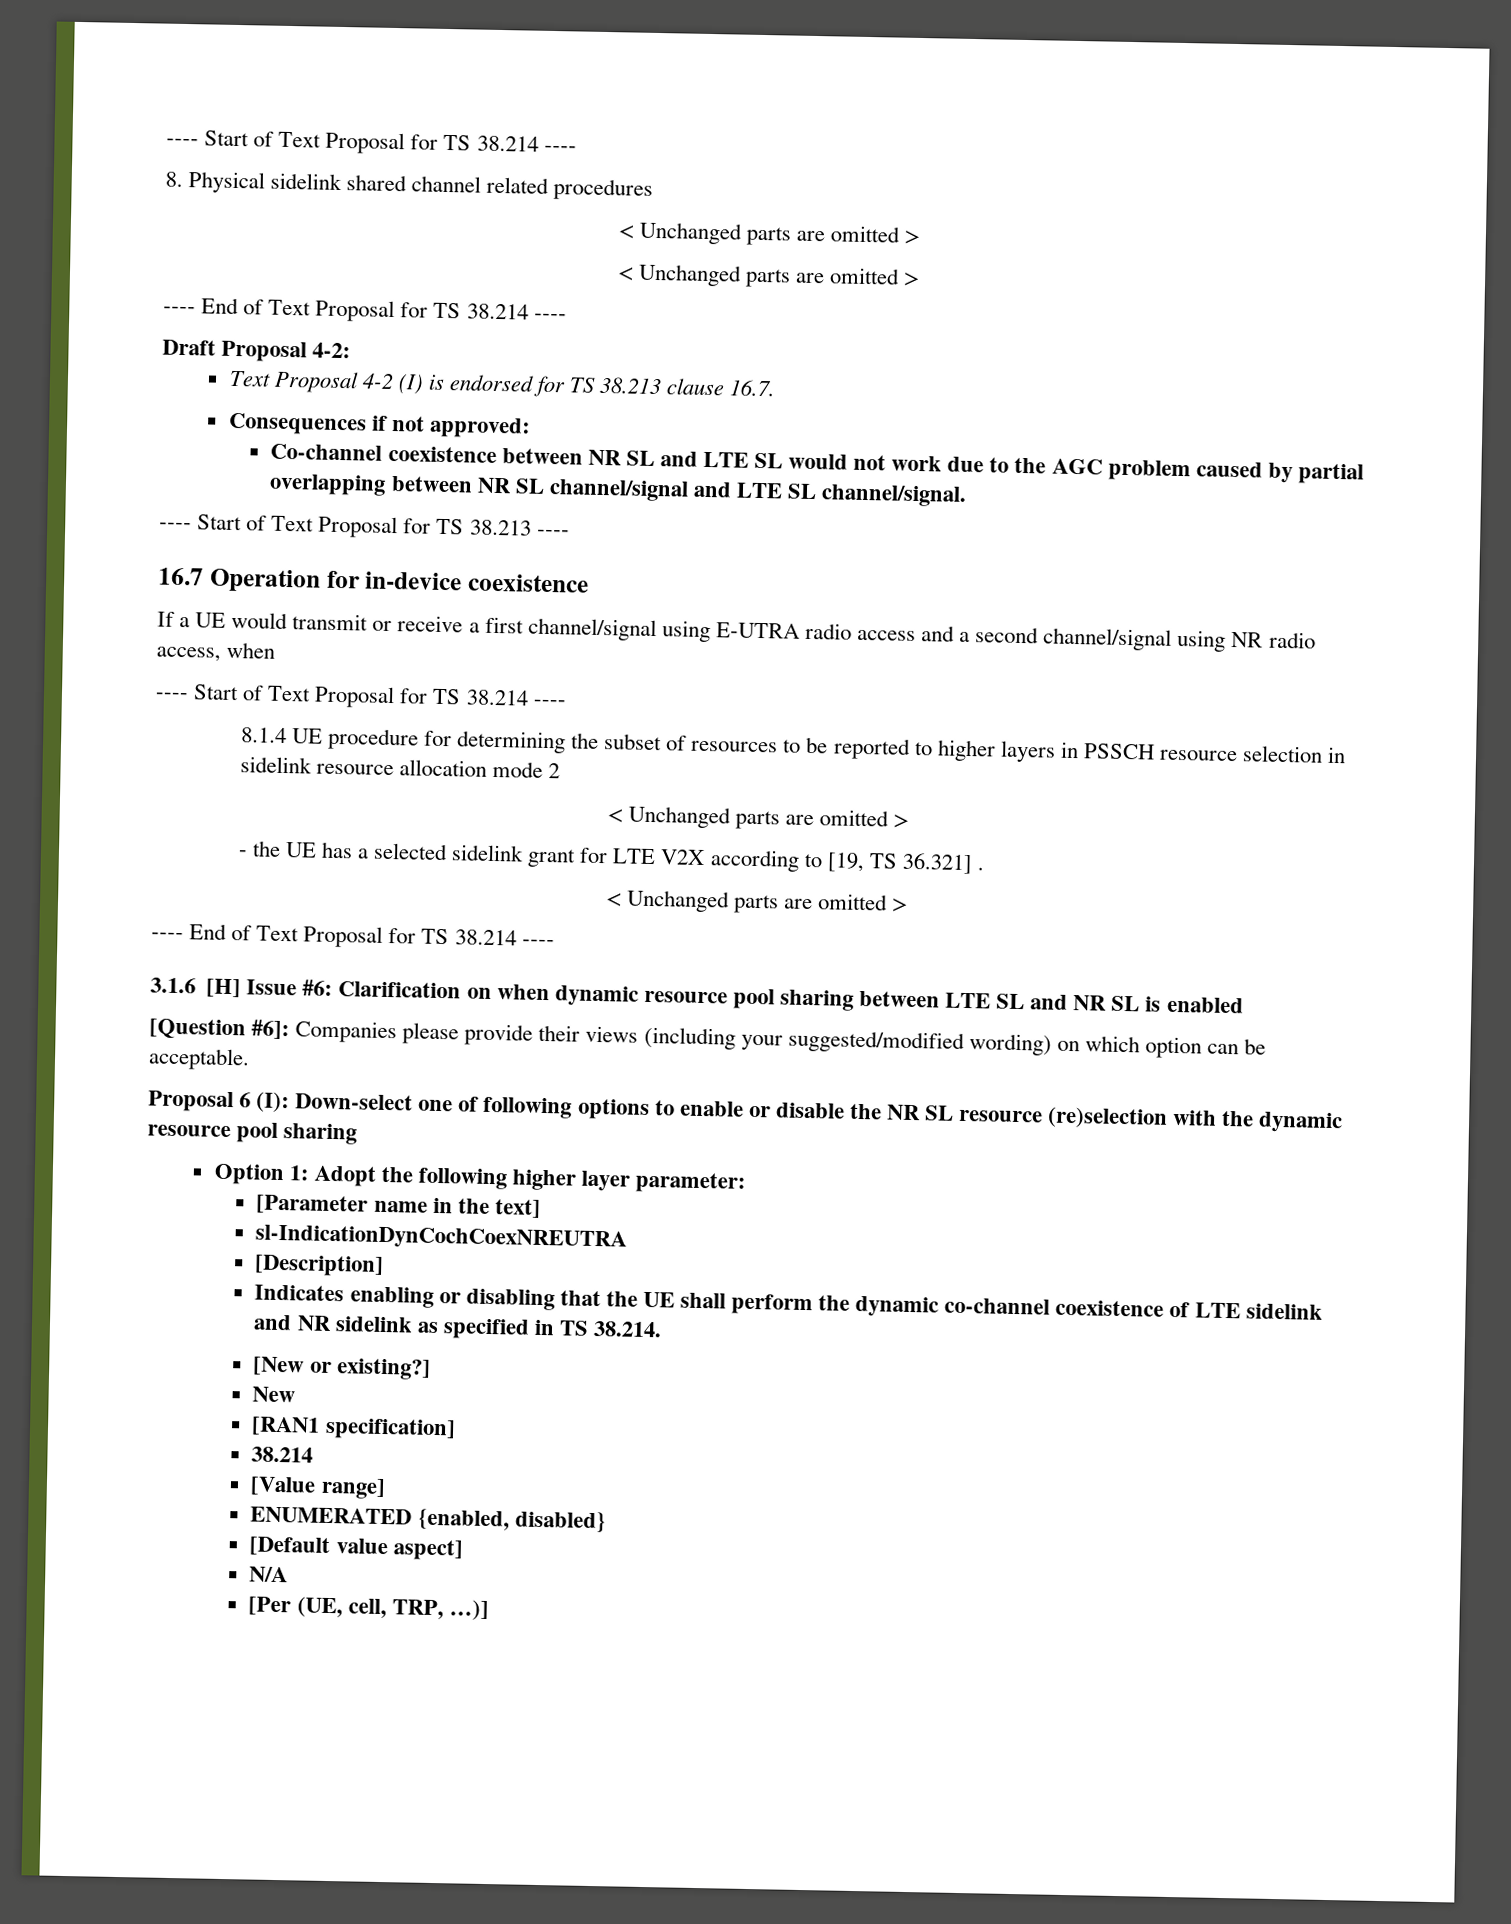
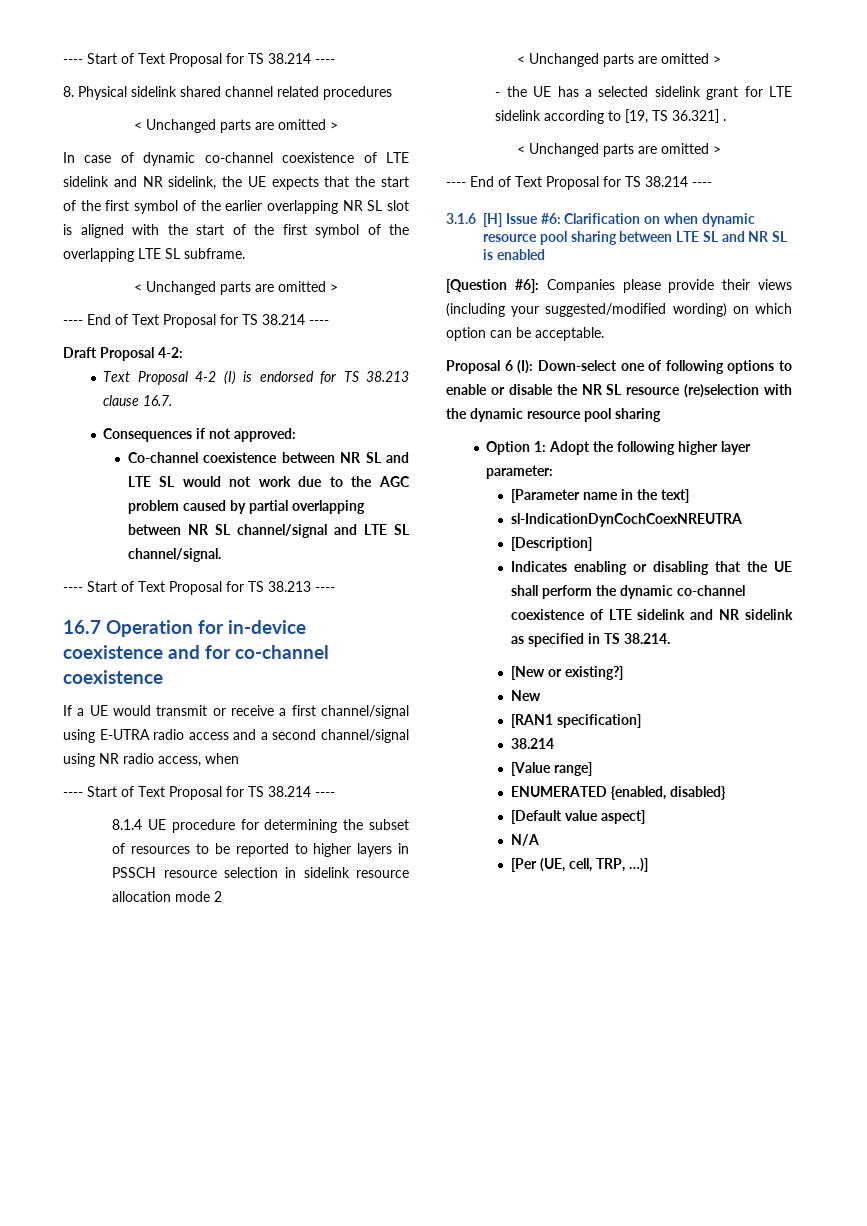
+ In case of dynamic co-channel coexistence of LTE sidelink and NR sidelink, the UE expects that the start of the first symbol of the earlier overlapping NR SL slot is aligned with the start of the first symbol of the overlapping LTE SL subframe.
- 16.7 Operation for in-device coexistence
+ 16.7 Operation for in-device coexistence and for co-channel coexistence
- - the UE has a selected sidelink grant for LTE V2X according to [19, TS 36.321] .
+ - the UE has a selected sidelink grant for LTE sidelink according to [19, TS 36.321] .

